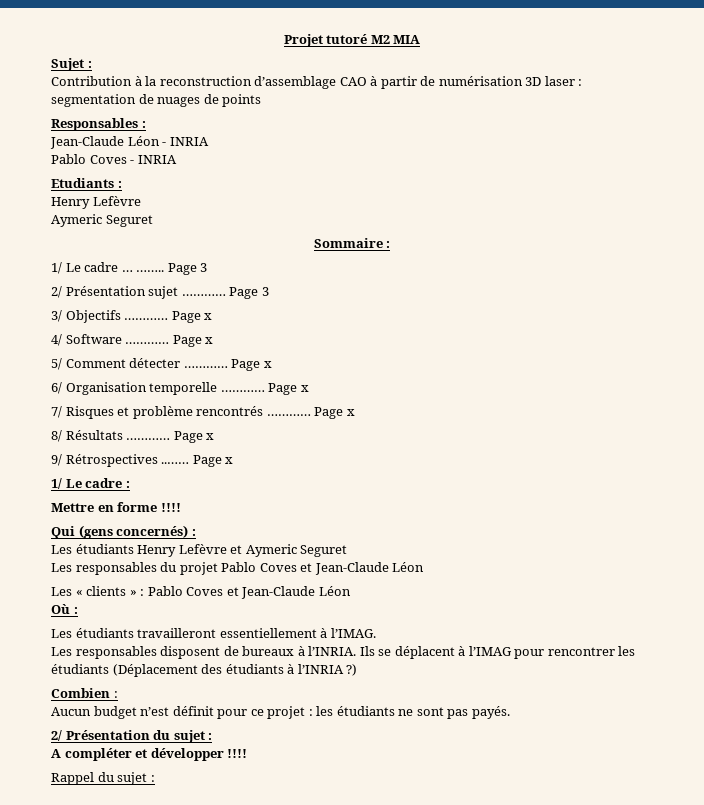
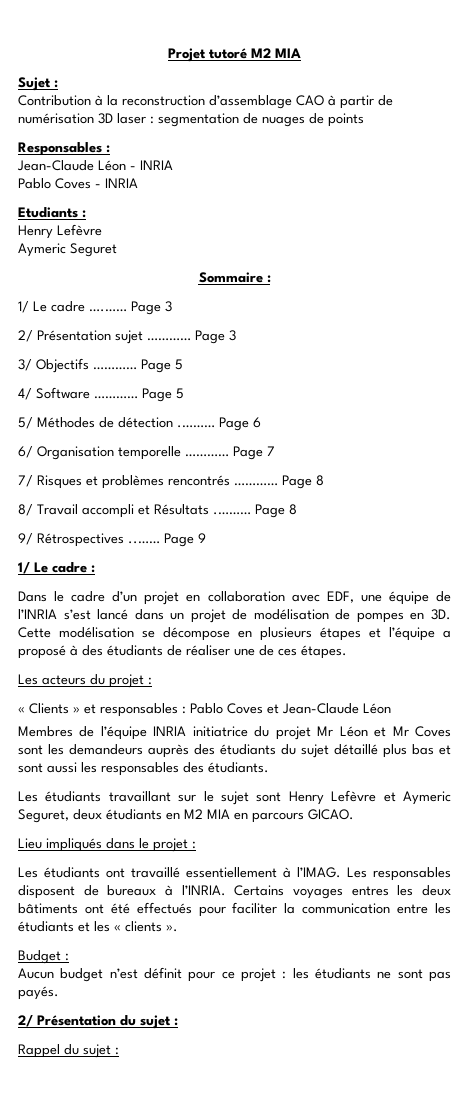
- 1/ Le cadre … ……..
+ 1/ Le cadre ….……
- 3/ Objectifs ………… Page x
+ 3/ Objectifs ………… Page 5
- 4/ Software ………… Page x
+ 4/ Software ………… Page 5
- 5/ Comment détecter ………… Page x
+ 5/ Méthodes de détection .……… Page 6
- 6/ Organisation temporelle ………… Page x
+ 6/ Organisation temporelle ………… Page 7
- 7/ Risques et problème rencontrés ………… Page x
+ 7/ Risques et problèmes rencontrés ………… Page 8
- 8/ Résultats ………… Page x
+ 8/ Travail accompli et Résultats .……… Page 8
- 9/ Rétrospectives ..…… Page x
+ 9/ Rétrospectives ..…… Page 9
- Mettre en forme !!!!
- Qui (gens concernés) :
- Les étudiants Henry Lefèvre et Aymeric Seguret
- Les responsables du projet Pablo Coves et Jean-Claude Léon
- Les « clients » : Pablo Coves et Jean-Claude Léon
+ Dans le cadre d’un projet en collaboration avec EDF, une équipe de l’INRIA s’est lancé dans un projet de modélisation de pompes en 3D. Cette modélisation se décompose en plusieurs étapes et l’équipe a proposé à des étudiants de réaliser une de ces étapes.
+ Les acteurs du projet :
+ « Clients » et responsables : Pablo Coves et Jean-Claude Léon
- Où :
- Les étudiants travailleront essentiellement à l’IMAG.
- Les responsables disposent de bureaux à l’INRIA.
+ Membres de l’équipe INRIA initiatrice du projet Mr Léon et Mr Coves sont les demandeurs auprès des étudiants du sujet détaillé plus bas et sont aussi les responsables des étudiants.
+ Les étudiants travaillant sur le sujet sont Henry Lefèvre et Aymeric Seguret, deux étudiants en M2 MIA en parcours GICAO.
+ Lieu impliqués dans le projet :
+ Les étudiants ont travaillé essentiellement à l’IMAG. Les responsables disposent de bureaux à l’INRIA.
- Ils se déplacent à l’IMAG pour rencontrer les étudiants (Déplacement des étudiants à l’INRIA ?)
- Combien :
+ Certains voyages entres les deux bâtiments ont été effectués pour faciliter la communication entre les étudiants et les « clients ».
+ Budget :
- A compléter et développer !!!!

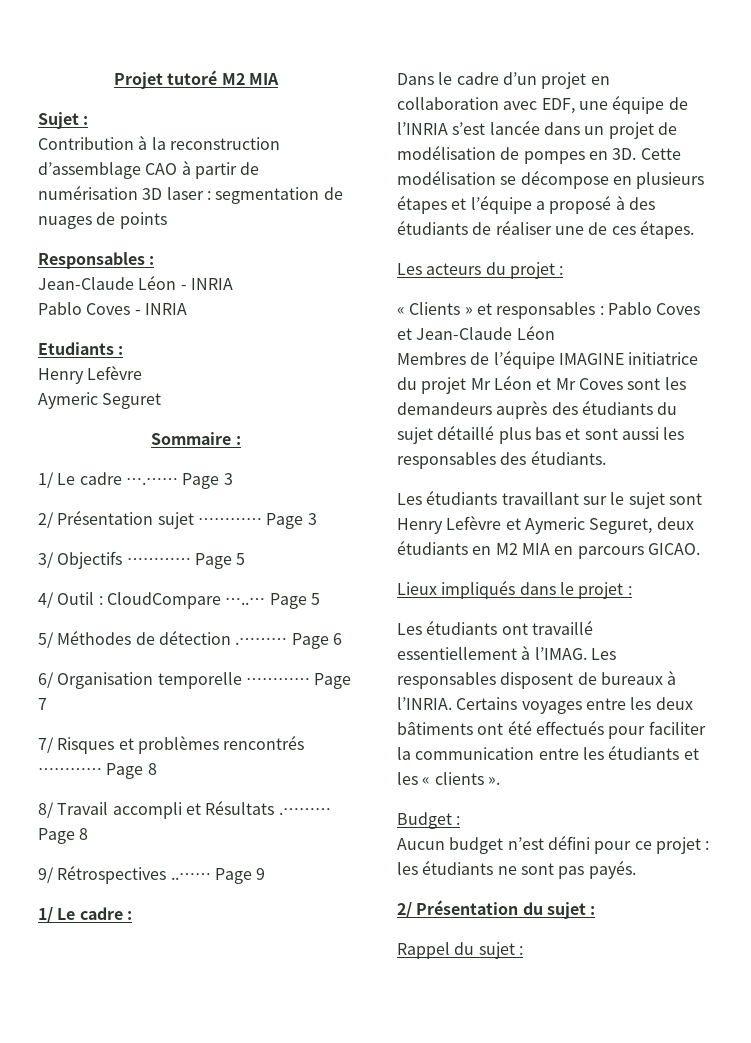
- 4/ Software …………
+ 4/ Outil : CloudCompare …..…
- Dans le cadre d’un projet en collaboration avec EDF, une équipe de l’INRIA s’est lancé dans un projet de modélisation de pompes en 3D.
+ Dans le cadre d’un projet en collaboration avec EDF, une équipe de l’INRIA s’est lancée dans un projet de modélisation de pompes en 3D.
- Membres de l’équipe INRIA initiatrice du projet Mr Léon et Mr Coves sont les demandeurs auprès des étudiants du sujet détaillé plus bas et sont aussi les responsables des étudiants.
+ Membres de l’équipe IMAGINE initiatrice du projet Mr Léon et Mr Coves sont les demandeurs auprès des étudiants du sujet détaillé plus bas et sont aussi les responsables des étudiants.
- Lieu impliqués dans le projet :
+ Lieux impliqués dans le projet :
- Certains voyages entres les deux bâtiments ont été effectués pour faciliter la communication entre les étudiants et les « clients ».
+ Certains voyages entre les deux bâtiments ont été effectués pour faciliter la communication entre les étudiants et les « clients ».
- Aucun budget n’est définit pour ce projet : les étudiants ne sont pas payés.
+ Aucun budget n’est défini pour ce projet : les étudiants ne sont pas payés.

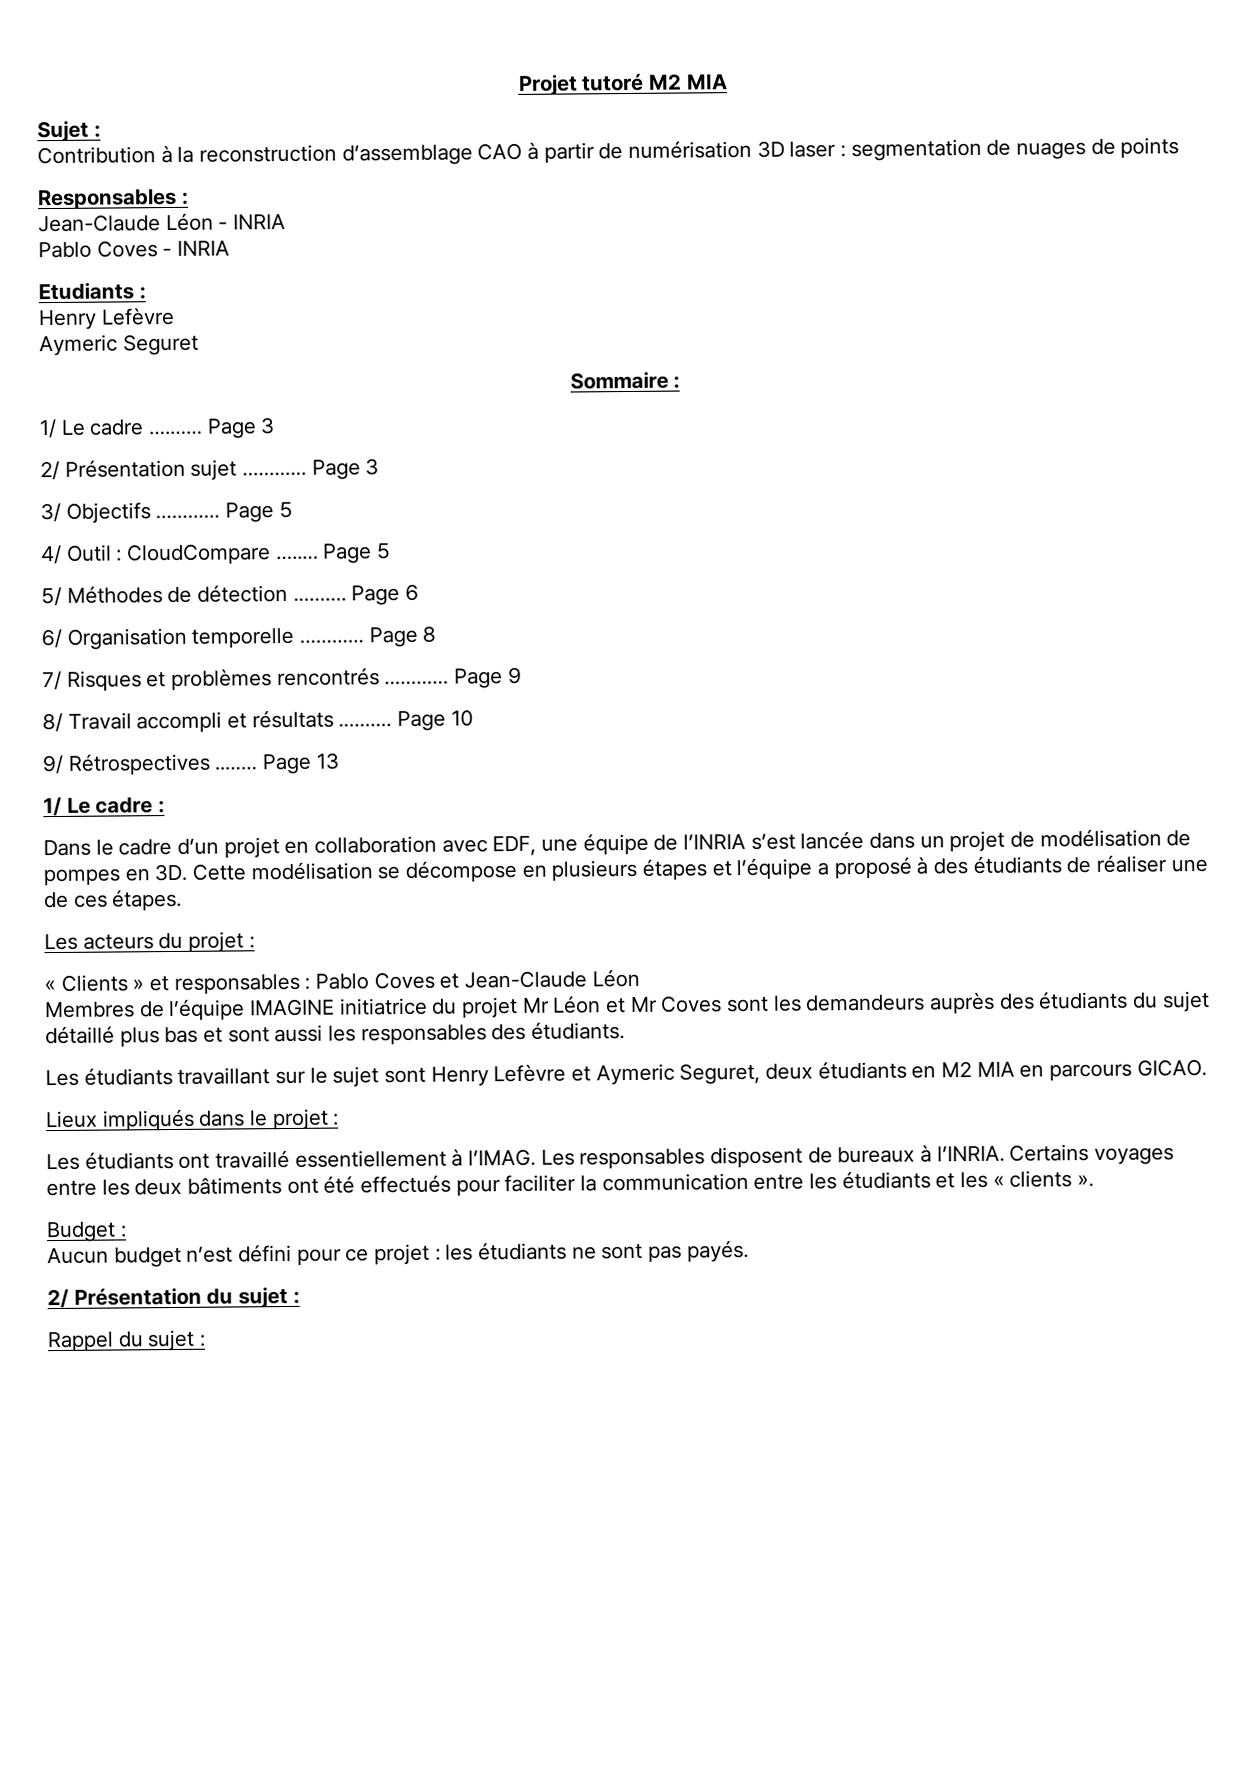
- Page 7
+ Page 8
- 7/ Risques et problèmes rencontrés ………… Page 8
+ 7/ Risques et problèmes rencontrés ………… Page 9
- 8/ Travail accompli et Résultats .……… Page 8
+ 8/ Travail accompli et résultats .……… Page 10
- Page 9
+ Page 13

